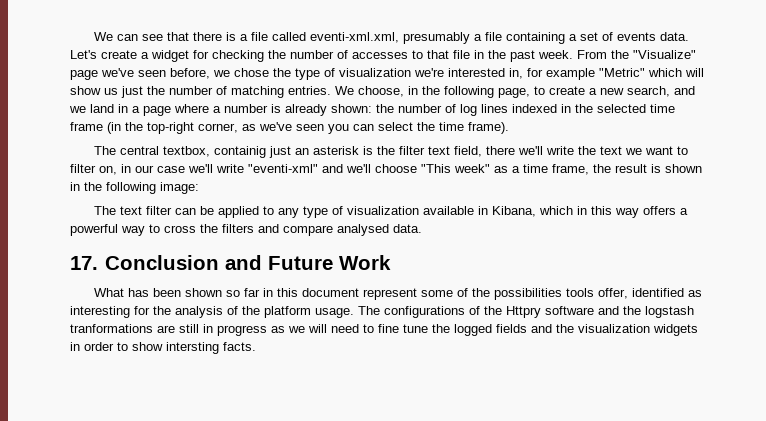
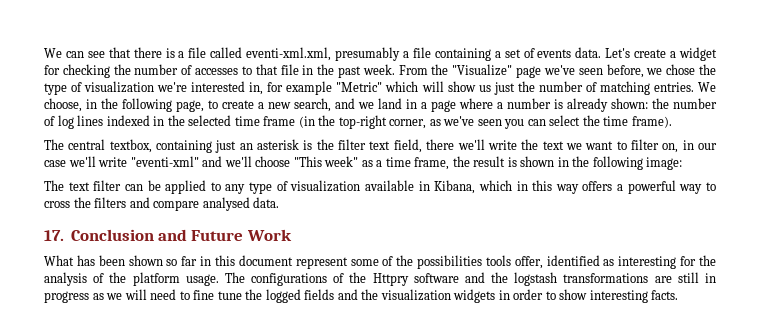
- The central textbox, containig just an asterisk is the filter text field, there we'll write the text we want to filter on, in our case we'll write "eventi-xml" and we'll choose "This week" as a time frame, the result is shown in the following image:
+ The central textbox, containing just an asterisk is the filter text field, there we'll write the text we want to filter on, in our case we'll write "eventi-xml" and we'll choose "This week" as a time frame, the result is shown in the following image:
- The configurations of the Httpry software and the logstash tranformations are still in progress as we will need to fine tune the logged fields and the visualization widgets in order to show intersting facts.
+ The configurations of the Httpry software and the logstash transformations are still in progress as we will need to fine tune the logged fields and the visualization widgets in order to show interesting facts.

